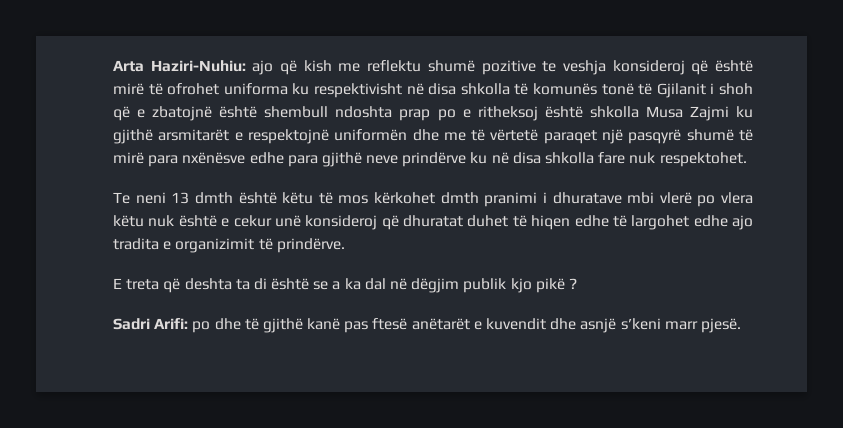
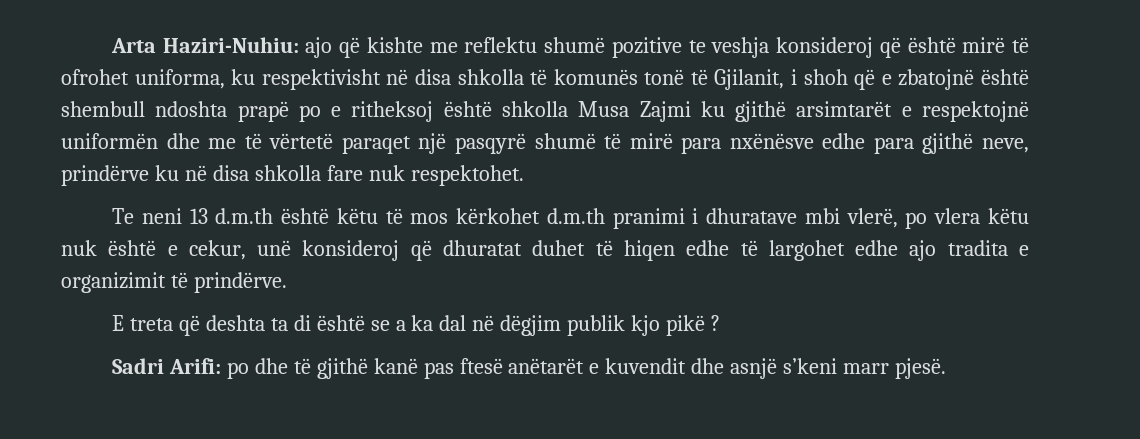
- ajo që kish me reflektu shumë pozitive te veshja konsideroj që është mirë të ofrohet uniforma ku respektivisht në disa shkolla të komunës tonë të Gjilanit i shoh që e zbatojnë është shembull ndoshta prap po e ritheksoj është shkolla Musa Zajmi ku gjithë arsmitarët e respektojnë uniformën dhe me të vërtetë paraqet një pasqyrë shumë të mirë para nxënësve edhe para gjithë neve prindërve ku në disa shkolla fare nuk respektohet.
+ ajo që kishte me reflektu shumë pozitive te veshja konsideroj që është mirë të ofrohet uniforma, ku respektivisht në disa shkolla të komunës tonë të Gjilanit, i shoh që e zbatojnë është shembull ndoshta prapë po e ritheksoj është shkolla Musa Zajmi ku gjithë arsimtarët e respektojnë uniformën dhe me të vërtetë paraqet një pasqyrë shumë të mirë para nxënësve edhe para gjithë neve, prindërve ku në disa shkolla fare nuk respektohet.
- Te neni 13 dmth është këtu të mos kërkohet dmth pranimi i dhuratave mbi vlerë po vlera këtu nuk është e cekur unë konsideroj që dhuratat duhet të hiqen edhe të largohet edhe ajo tradita e organizimit të prindërve.
+ Te neni 13 d.m.th është këtu të mos kërkohet d.m.th pranimi i dhuratave mbi vlerë, po vlera këtu nuk është e cekur, unë konsideroj që dhuratat duhet të hiqen edhe të largohet edhe ajo tradita e organizimit të prindërve.

